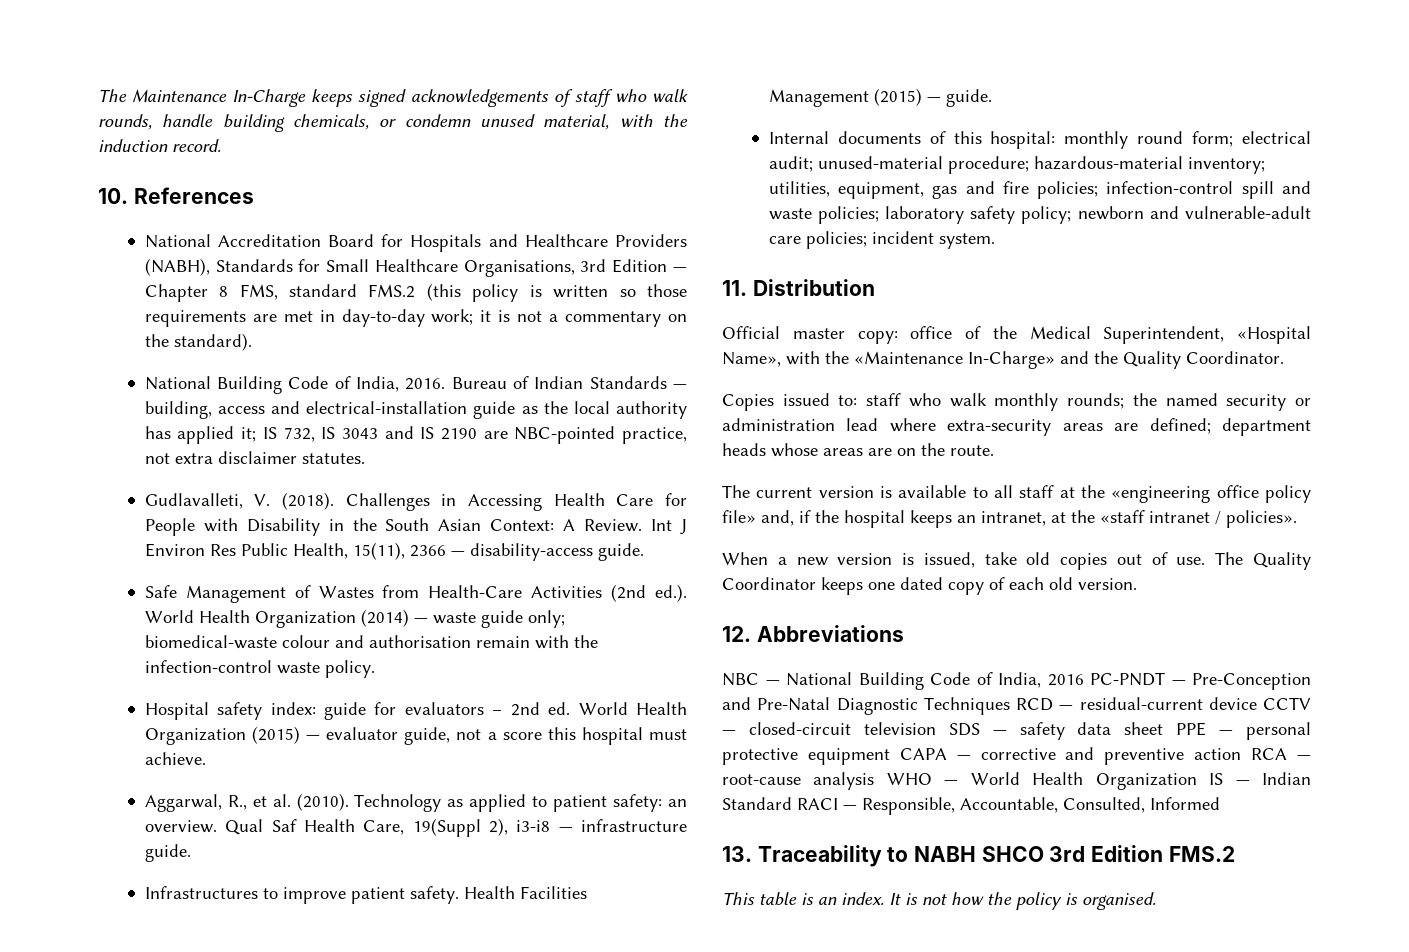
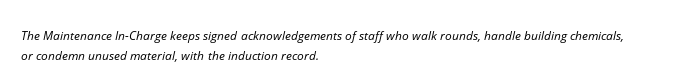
- 10. References
- National Accreditation Board for Hospitals and Healthcare Providers (NABH), Standards for Small Healthcare Organisations, 3rd Edition — Chapter 8 FMS, standard FMS.2 (this policy is written so those requirements are met in day-to-day work; it is not a commentary on the standard).
- National Building Code of India, 2016. Bureau of Indian Standards — building, access and electrical-installation guide as the local authority has applied it; IS 732, IS 3043 and IS 2190 are NBC-pointed practice, not extra disclaimer statutes.
- Gudlavalleti, V. (2018). Challenges in Accessing Health Care for People with Disability in the South Asian Context: A Review. Int J Environ Res Public Health, 15(11), 2366 — disability-access guide.
- Safe Management of Wastes from Health-Care Activities (2nd ed.). World Health Organization (2014) — waste guide only; biomedical-waste colour and authorisation remain with the infection-control waste policy.
- Hospital safety index: guide for evaluators – 2nd ed. World Health Organization (2015) — evaluator guide, not a score this hospital must achieve.
- Aggarwal, R., et al. (2010). Technology as applied to patient safety: an overview. Qual Saf Health Care, 19(Suppl 2), i3-i8 — infrastructure guide.
- Infrastructures to improve patient safety. Health Facilities Management (2015) — guide.
- Internal documents of this hospital: monthly round form; electrical audit; unused-material procedure; hazardous-material inventory; utilities, equipment, gas and fire policies; infection-control spill and waste policies; laboratory safety policy; newborn and vulnerable-adult care policies; incident system.
- 11. Distribution
- Official master copy: office of the Medical Superintendent, «Hospital Name», with the «Maintenance In-Charge» and the Quality Coordinator.
- Copies issued to: staff who walk monthly rounds; the named security or administration lead where extra-security areas are defined; department heads whose areas are on the route.
- The current version is available to all staff at the «engineering office policy file» and, if the hospital keeps an intranet, at the «staff intranet / policies».
- When a new version is issued, take old copies out of use. The Quality Coordinator keeps one dated copy of each old version.
- 12. Abbreviations
- NBC — National Building Code of India, 2016 PC-PNDT — Pre-Conception and Pre-Natal Diagnostic Techniques RCD — residual-current device CCTV — closed-circuit television SDS — safety data sheet PPE — personal protective equipment CAPA — corrective and preventive action RCA — root-cause analysis WHO — World Health Organization IS — Indian Standard RACI — Responsible, Accountable, Consulted, Informed
- 13. Traceability to NABH SHCO 3rd Edition FMS.2
- This table is an index. It is not how the policy is organised.

